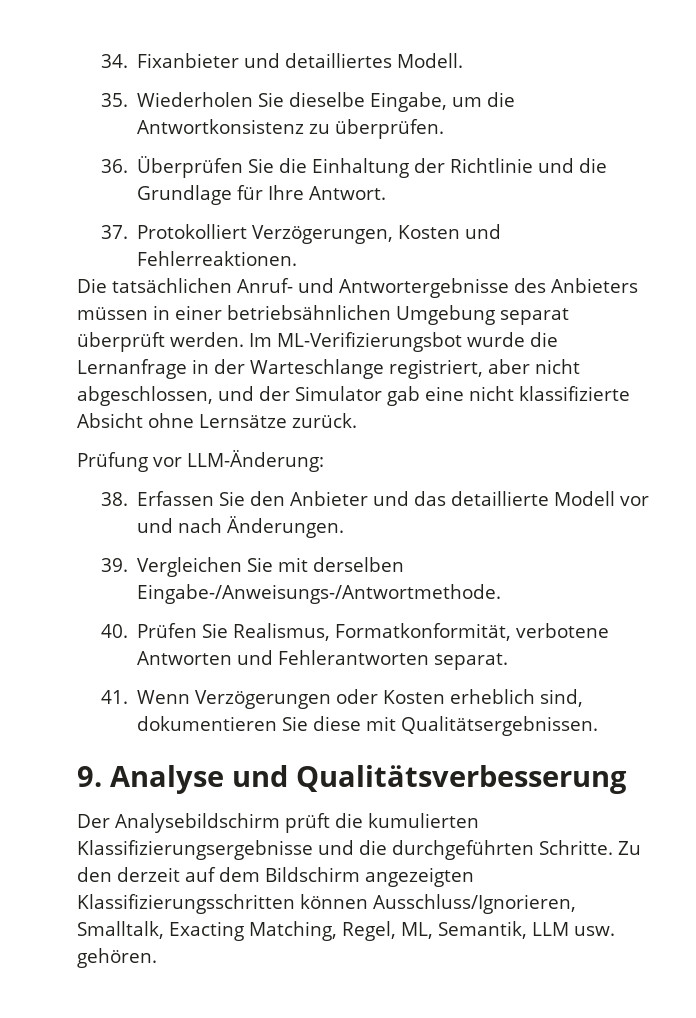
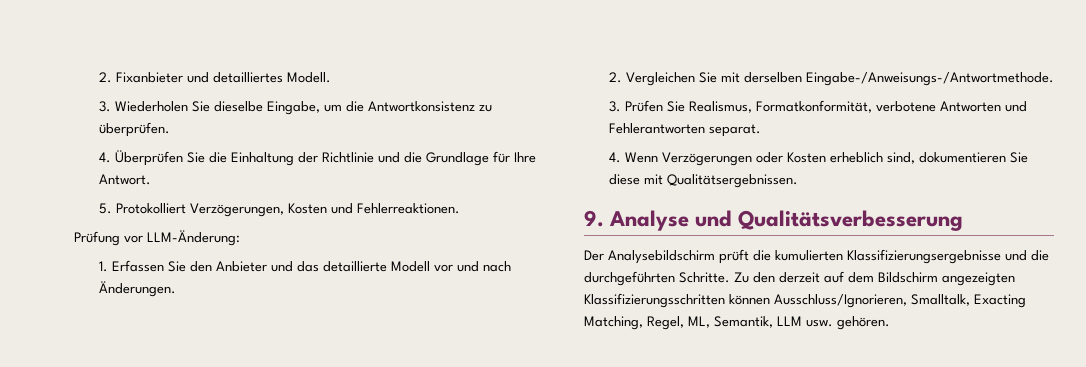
- 34. Fixanbieter und detailliertes Modell.
+ 2. Fixanbieter und detailliertes Modell.
- 35. Wiederholen Sie dieselbe Eingabe, um die Antwortkonsistenz zu überprüfen.
+ 3. Wiederholen Sie dieselbe Eingabe, um die Antwortkonsistenz zu überprüfen.
- 36. Überprüfen Sie die Einhaltung der Richtlinie und die Grundlage für Ihre Antwort.
+ 4. Überprüfen Sie die Einhaltung der Richtlinie und die Grundlage für Ihre Antwort.
- 37. Protokolliert Verzögerungen, Kosten und Fehlerreaktionen.
+ 5. Protokolliert Verzögerungen, Kosten und Fehlerreaktionen.
- Die tatsächlichen Anruf- und Antwortergebnisse des Anbieters müssen in einer betriebsähnlichen Umgebung separat überprüft werden. Im ML-Verifizierungsbot wurde die Lernanfrage in der Warteschlange registriert, aber nicht abgeschlossen, und der Simulator gab eine nicht klassifizierte Absicht ohne Lernsätze zurück.
- 38. Erfassen Sie den Anbieter und das detaillierte Modell vor und nach Änderungen.
+ 1. Erfassen Sie den Anbieter und das detaillierte Modell vor und nach Änderungen.
- 39. Vergleichen Sie mit derselben Eingabe-/Anweisungs-/Antwortmethode.
+ 2. Vergleichen Sie mit derselben Eingabe-/Anweisungs-/Antwortmethode.
- 40. Prüfen Sie Realismus, Formatkonformität, verbotene Antworten und Fehlerantworten separat.
+ 3. Prüfen Sie Realismus, Formatkonformität, verbotene Antworten und Fehlerantworten separat.
- 41. Wenn Verzögerungen oder Kosten erheblich sind, dokumentieren Sie diese mit Qualitätsergebnissen.
+ 4. Wenn Verzögerungen oder Kosten erheblich sind, dokumentieren Sie diese mit Qualitätsergebnissen.

